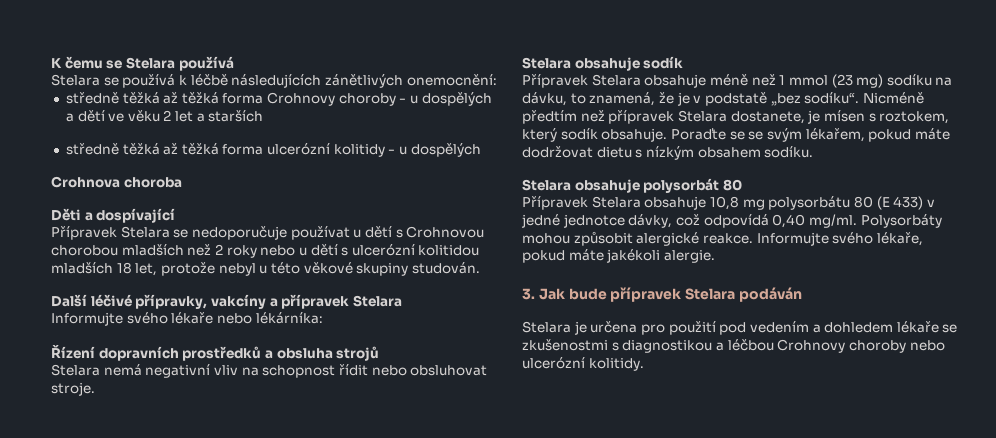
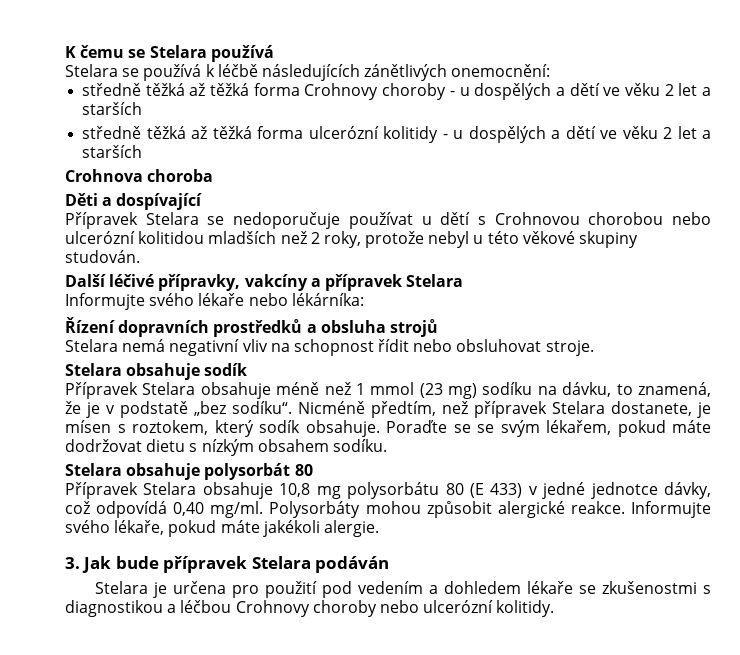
- středně těžká až těžká forma ulcerózní kolitidy - u dospělých
+ středně těžká až těžká forma ulcerózní kolitidy - u dospělých a dětí ve věku 2 let a starších
- Přípravek Stelara se nedoporučuje používat u dětí s Crohnovou chorobou mladších než 2 roky nebo u dětí s ulcerózní kolitidou mladších 18 let, protože nebyl u této věkové skupiny studován.
+ Přípravek Stelara se nedoporučuje používat u dětí s Crohnovou chorobou nebo ulcerózní kolitidou mladších než 2 roky, protože nebyl u této věkové skupiny studován.
- Nicméně předtím než přípravek Stelara dostanete, je mísen s roztokem, který sodík obsahuje.
+ Nicméně předtím, než přípravek Stelara dostanete, je mísen s roztokem, který sodík obsahuje.

